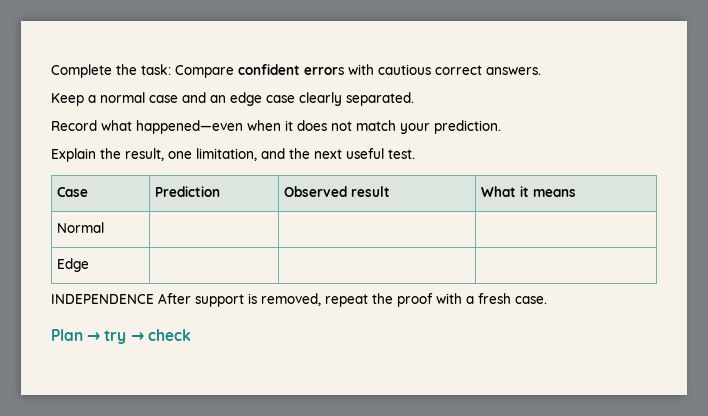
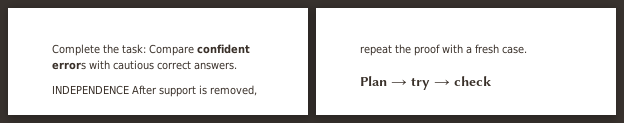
- Keep a normal case and an edge case clearly separated.
- Record what happened—even when it does not match your prediction.
- Explain the result, one limitation, and the next useful test.
- Case | Prediction | Observed result | What it means
- Normal | | |
- Edge | | |

